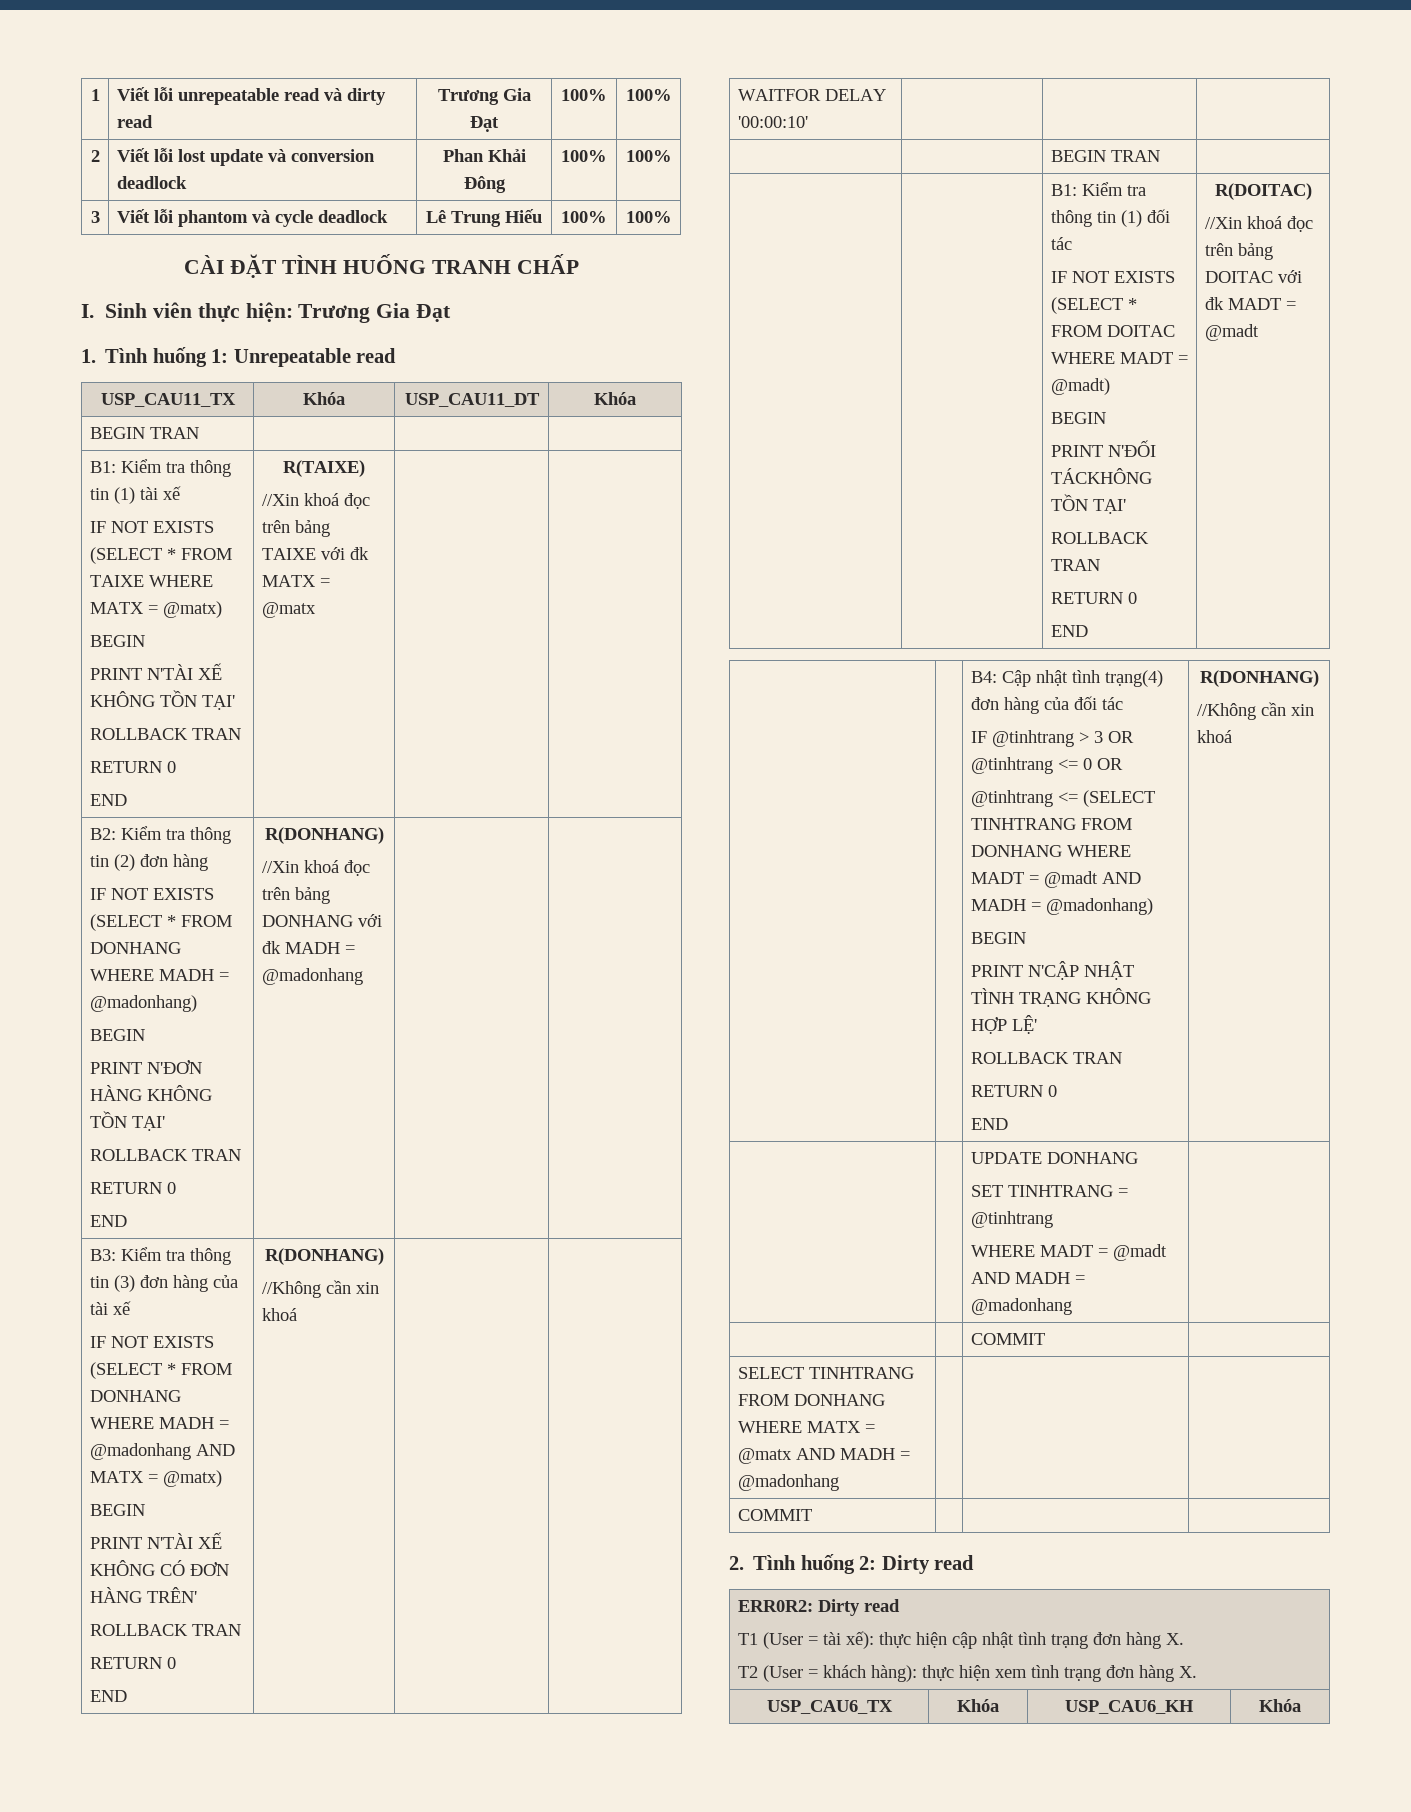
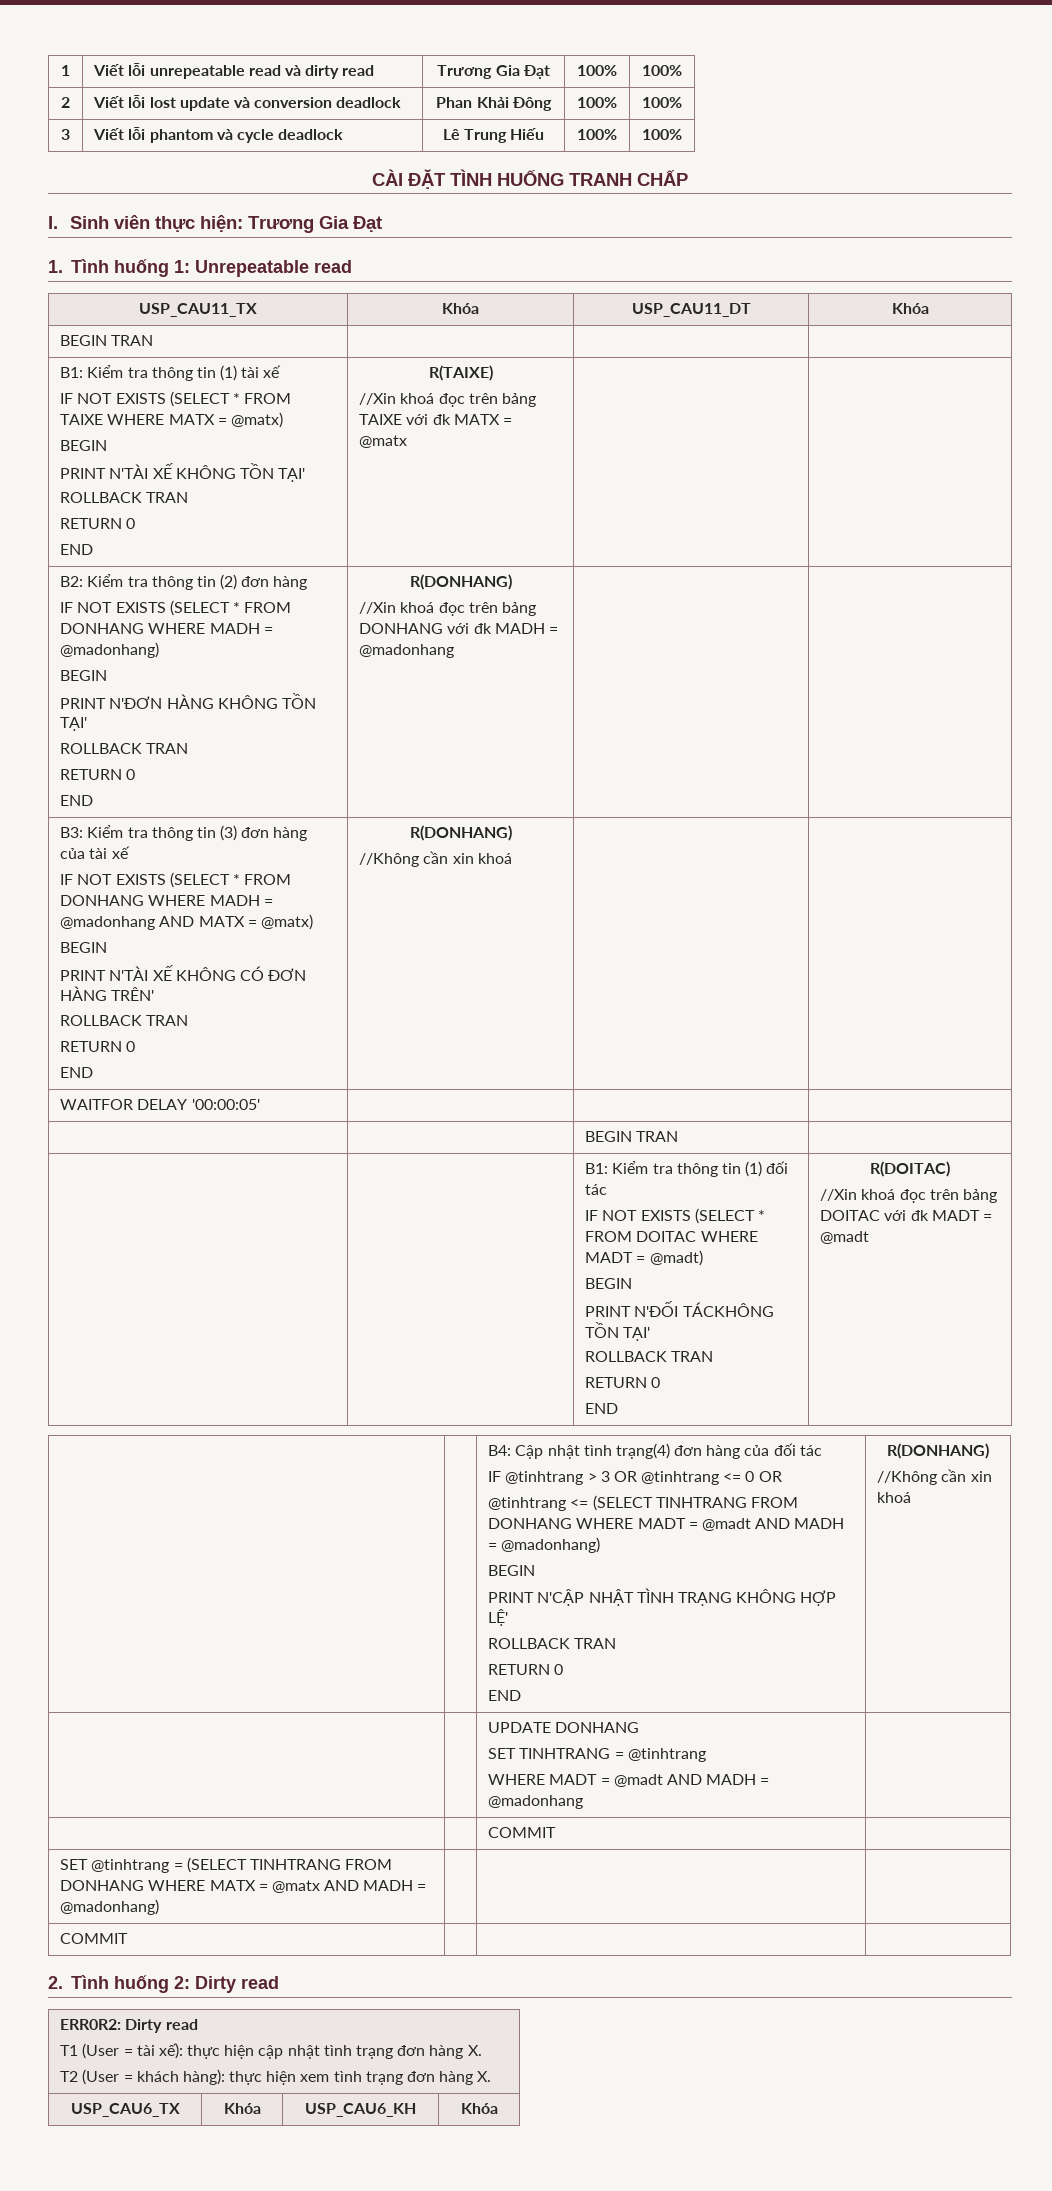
- WAITFOR DELAY '00:00:10' | | |
+ WAITFOR DELAY '00:00:05' | | |
- SELECT TINHTRANG FROM DONHANG WHERE MATX = @matx AND MADH = @madonhang | | |
+ SET @tinhtrang = (SELECT TINHTRANG FROM DONHANG WHERE MATX = @matx AND MADH = @madonhang) | | |

